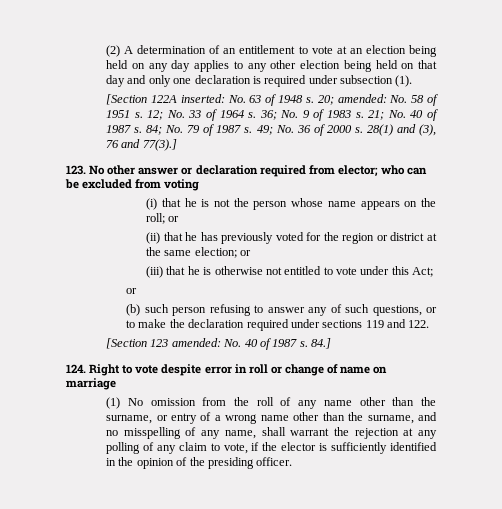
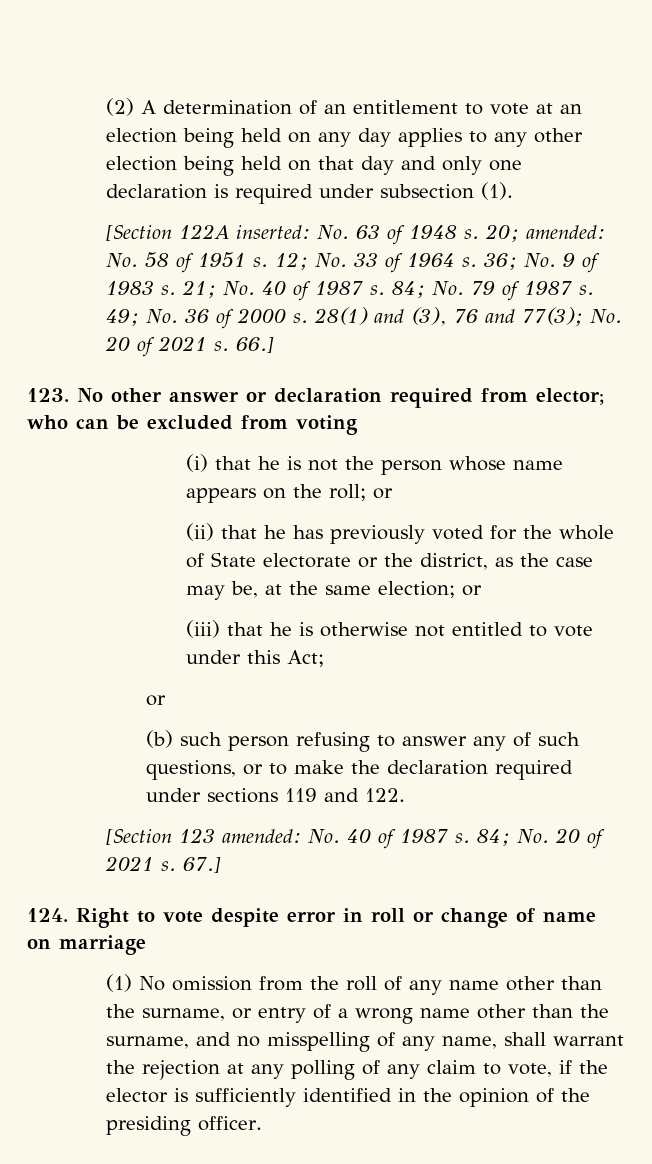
- 28(1) and (3), 76 and 77(3).]
+ 28(1) and (3), 76 and 77(3); No. 20 of 2021 s. 66.]
- (ii) that he has previously voted for the region or district at the same election; or
+ (ii) that he has previously voted for the whole of State electorate or the district, as the case may be, at the same election; or
- 84.]
+ 84; No. 20 of 2021 s. 67.]

